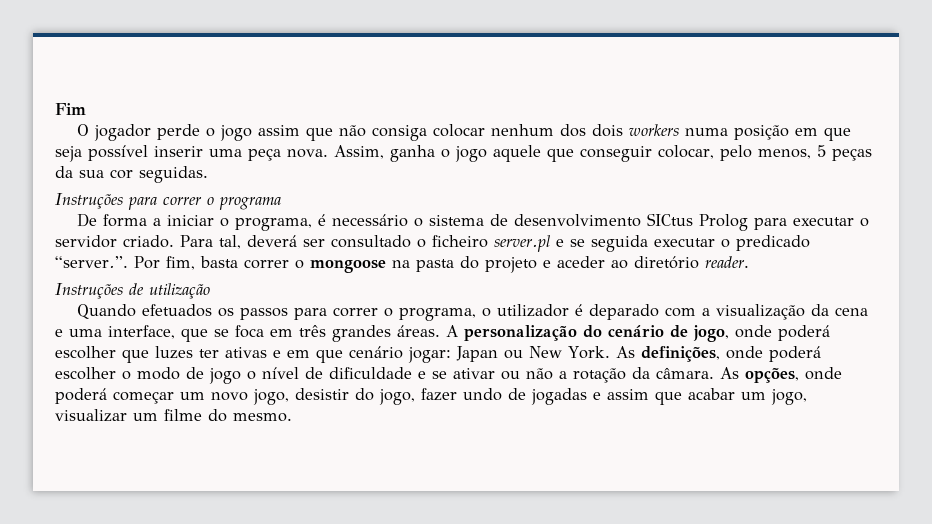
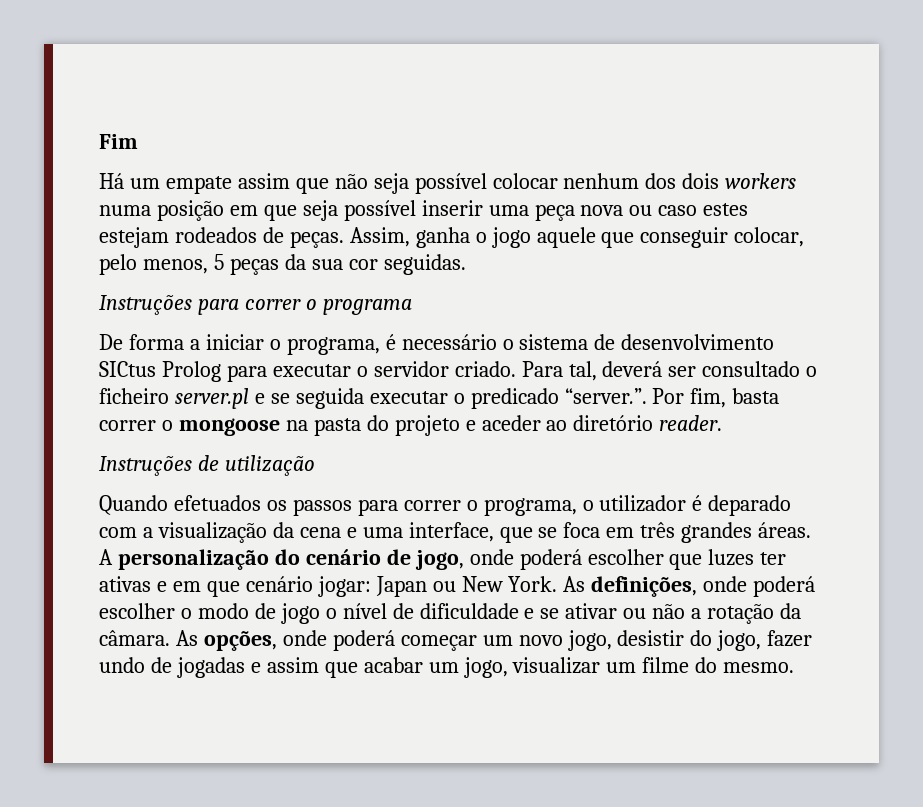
- O jogador perde o jogo assim que não consiga colocar nenhum dos dois workers numa posição em que seja possível inserir uma peça nova.
+ Há um empate assim que não seja possível colocar nenhum dos dois workers numa posição em que seja possível inserir uma peça nova ou caso estes estejam rodeados de peças.

